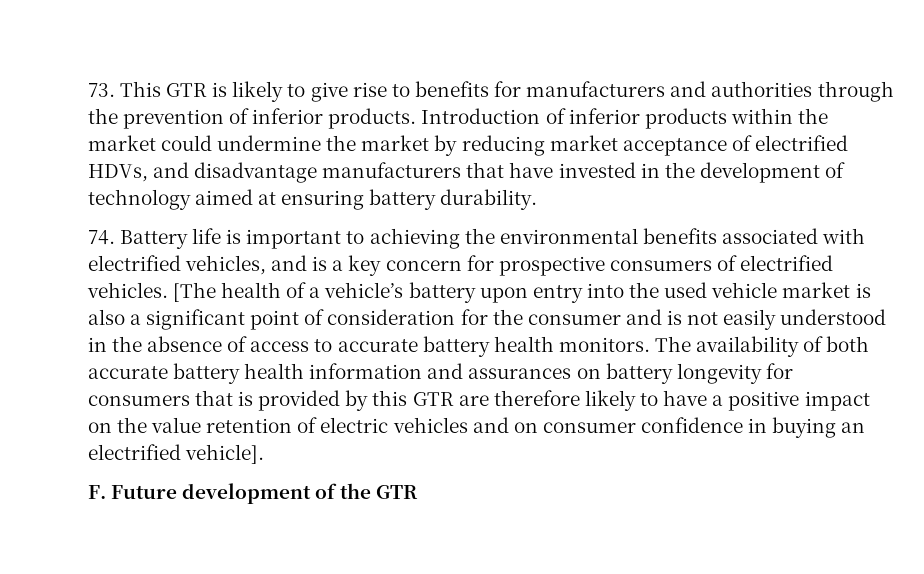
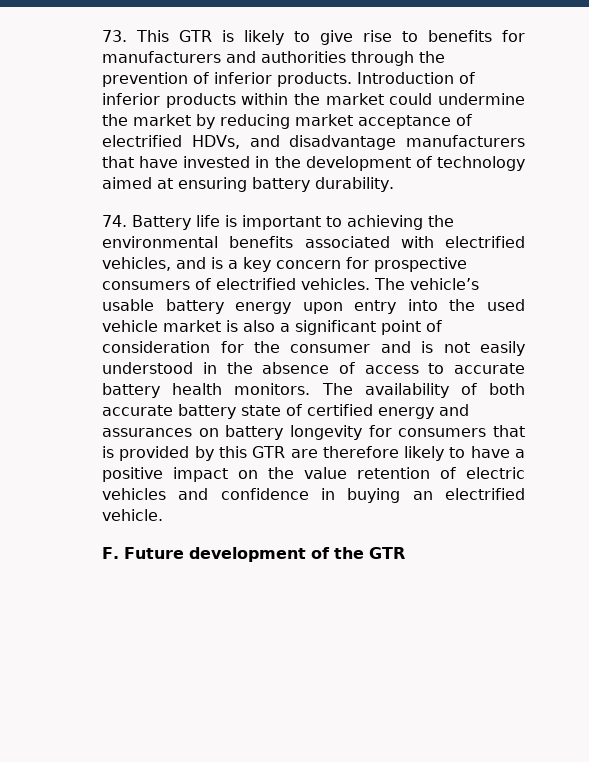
- [The health of a vehicle’s battery upon entry into the used vehicle market is also a significant point of consideration for the consumer and is not easily understood in the absence of access to accurate battery health monitors.
+ The vehicle’s usable battery energy upon entry into the used vehicle market is also a significant point of consideration for the consumer and is not easily understood in the absence of access to accurate battery health monitors.
- The availability of both accurate battery health information and assurances on battery longevity for consumers that is provided by this GTR are therefore likely to have a positive impact on the value retention of electric vehicles and on consumer confidence in buying an electrified vehicle].
+ The availability of both accurate battery state of certified energy and assurances on battery longevity for consumers that is provided by this GTR are therefore likely to have a positive impact on the value retention of electric vehicles and confidence in buying an electrified vehicle.

